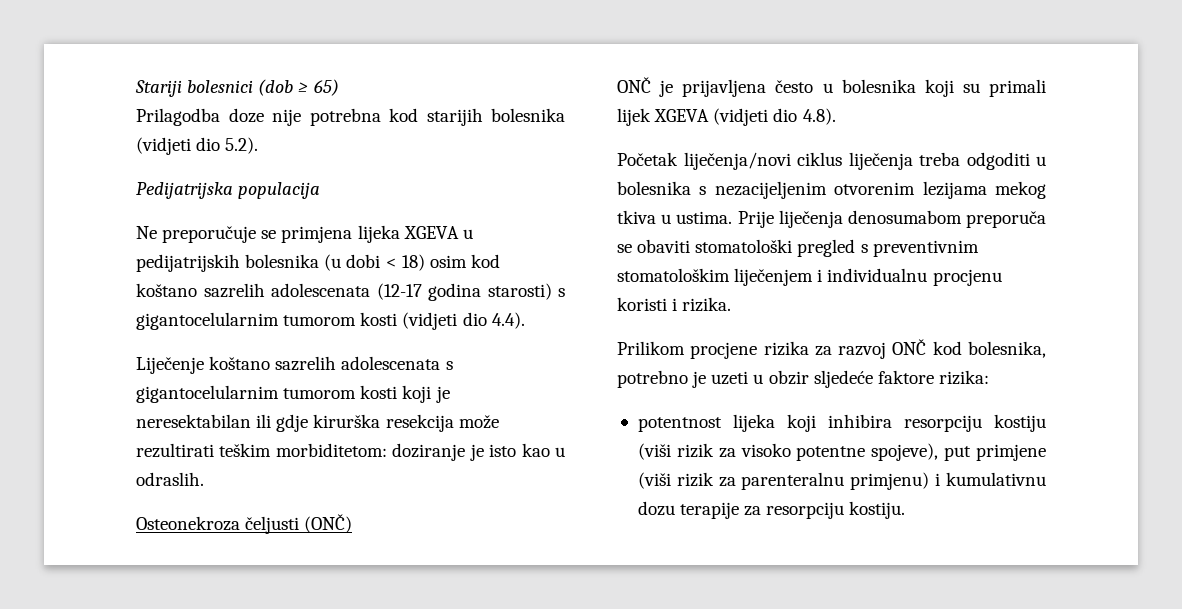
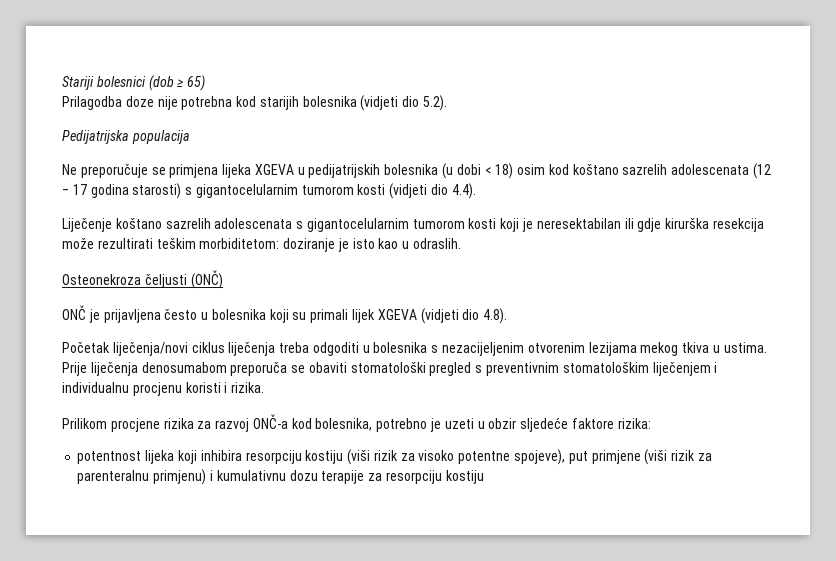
- Ne preporučuje se primjena lijeka XGEVA u pedijatrijskih bolesnika (u dobi < 18) osim kod koštano sazrelih adolescenata (12-17 godina starosti) s gigantocelularnim tumorom kosti (vidjeti dio 4.4).
+ Ne preporučuje se primjena lijeka XGEVA u pedijatrijskih bolesnika (u dobi < 18) osim kod koštano sazrelih adolescenata (12 ‒ 17 godina starosti) s gigantocelularnim tumorom kosti (vidjeti dio 4.4).
- Prilikom procjene rizika za razvoj ONČ kod bolesnika, potrebno je uzeti u obzir sljedeće faktore rizika:
+ Prilikom procjene rizika za razvoj ONČ-a kod bolesnika, potrebno je uzeti u obzir sljedeće faktore rizika:
- potentnost lijeka koji inhibira resorpciju kostiju (viši rizik za visoko potentne spojeve), put primjene (viši rizik za parenteralnu primjenu) i kumulativnu dozu terapije za resorpciju kostiju.
+ potentnost lijeka koji inhibira resorpciju kostiju (viši rizik za visoko potentne spojeve), put primjene (viši rizik za parenteralnu primjenu) i kumulativnu dozu terapije za resorpciju kostiju

